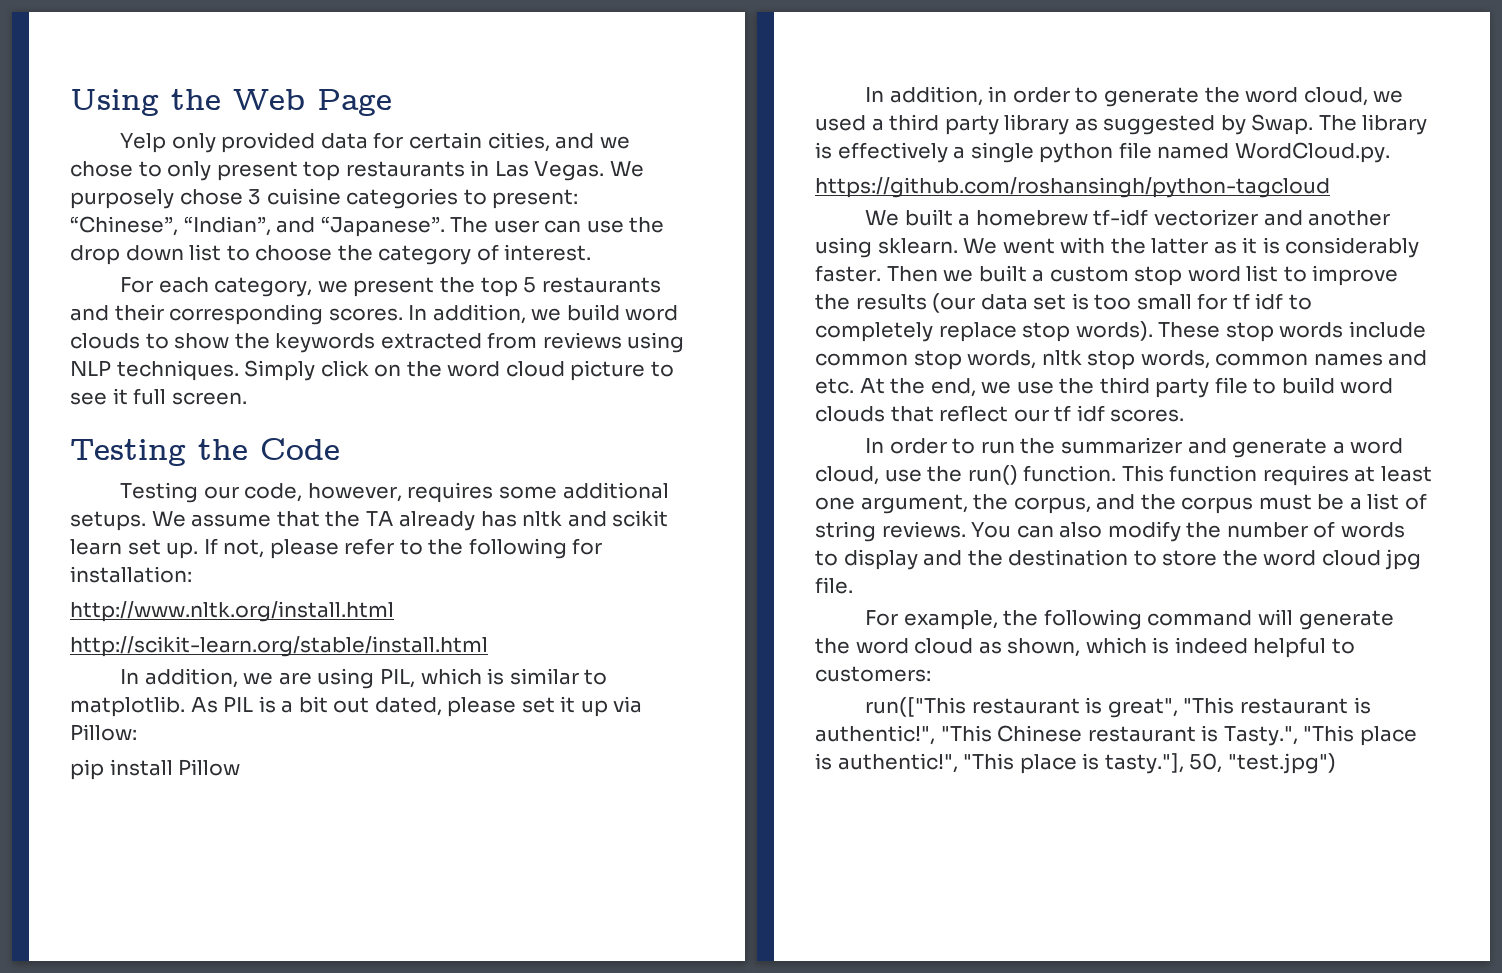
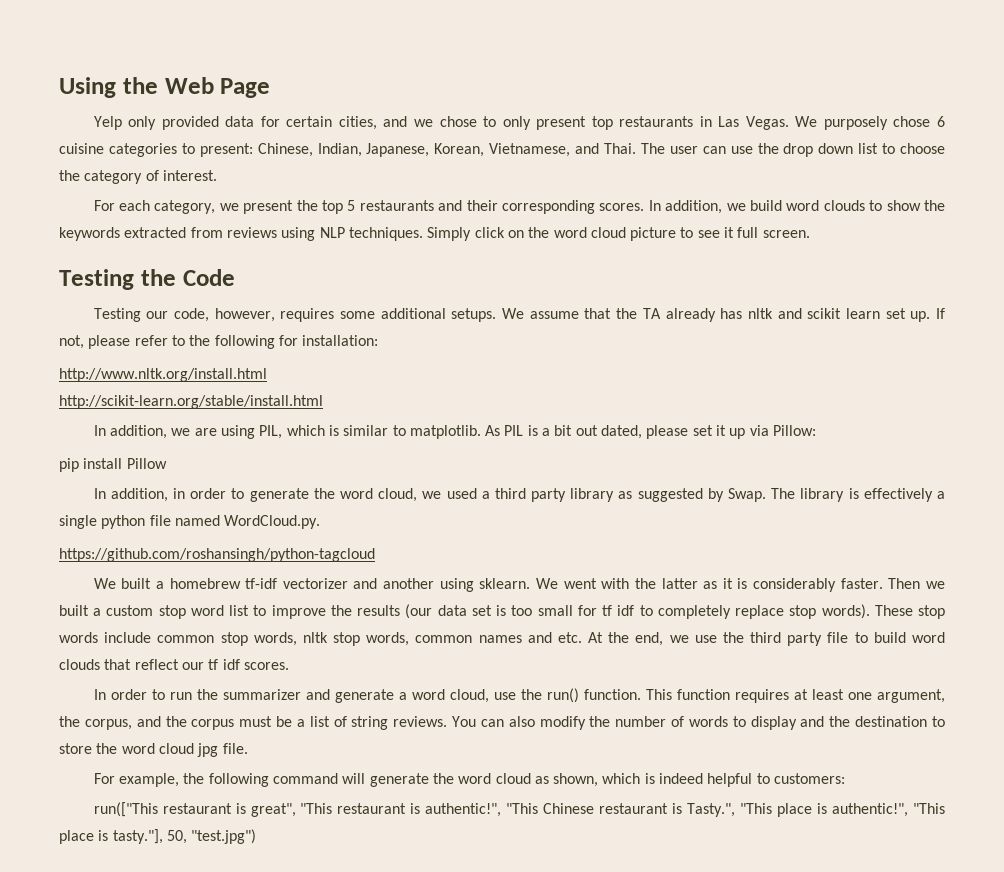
- We purposely chose 3 cuisine categories to present: “Chinese”, “Indian”, and “Japanese”.
+ We purposely chose 6 cuisine categories to present: Chinese, Indian, Japanese, Korean, Vietnamese, and Thai.

